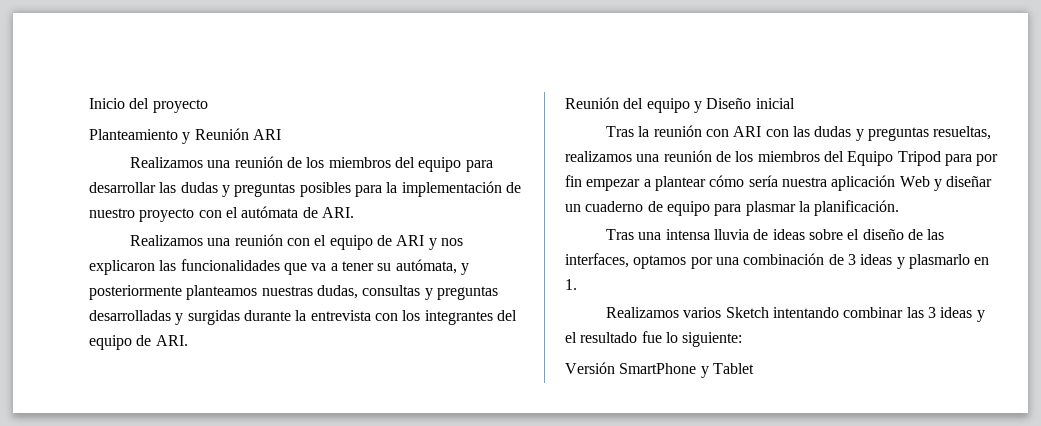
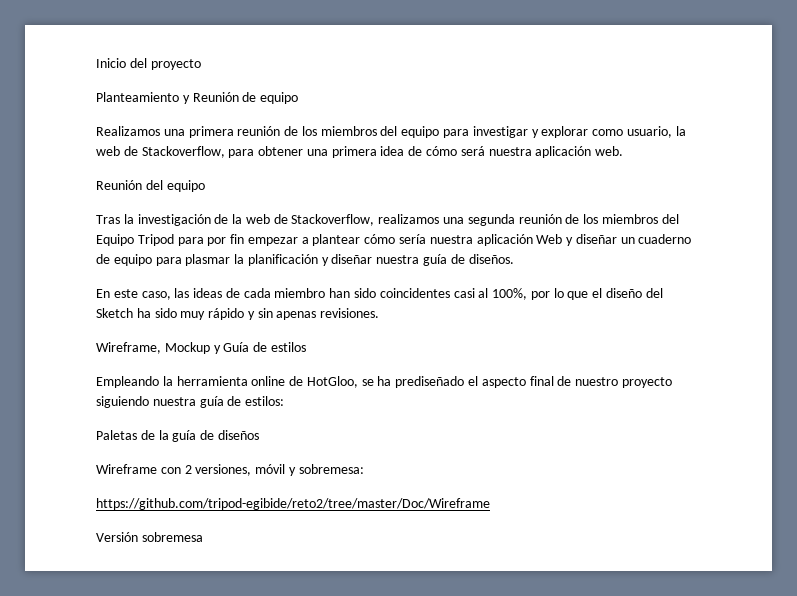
- Planteamiento y Reunión ARI
- Realizamos una reunión de los miembros del equipo para desarrollar las dudas y preguntas posibles para la implementación de nuestro proyecto con el autómata de ARI.
- Realizamos una reunión con el equipo de ARI y nos explicaron las funcionalidades que va a tener su autómata, y posteriormente planteamos nuestras dudas, consultas y preguntas desarrolladas y surgidas durante la entrevista con los integrantes del equipo de ARI.
+ Planteamiento y Reunión de equipo
+ Realizamos una primera reunión de los miembros del equipo para investigar y explorar como usuario, la web de Stackoverflow, para obtener una primera idea de cómo será nuestra aplicación web.
- Reunión del equipo y Diseño inicial
+ Reunión del equipo
- Tras la reunión con ARI con las dudas y preguntas resueltas, realizamos una reunión de los miembros del Equipo Tripod para por fin empezar a plantear cómo sería nuestra aplicación Web y diseñar un cuaderno de equipo para plasmar la planificación.
- Tras una intensa lluvia de ideas sobre el diseño de las interfaces, optamos por una combinación de 3 ideas y plasmarlo en 1.
- Realizamos varios Sketch intentando combinar las 3 ideas y el resultado fue lo siguiente:
- Versión SmartPhone y Tablet
+ Tras la investigación de la web de Stackoverflow, realizamos una segunda reunión de los miembros del Equipo Tripod para por fin empezar a plantear cómo sería nuestra aplicación Web y diseñar un cuaderno de equipo para plasmar la planificación y diseñar nuestra guía de diseños.
+ En este caso, las ideas de cada miembro han sido coincidentes casi al 100%, por lo que el diseño del Sketch ha sido muy rápido y sin apenas revisiones.
+ Wireframe, Mockup y Guía de estilos
+ Empleando la herramienta online de HotGloo, se ha prediseñado el aspecto final de nuestro proyecto siguiendo nuestra guía de estilos:
+ Paletas de la guía de diseños
+ Wireframe con 2 versiones, móvil y sobremesa:
+ https://github.com/tripod-egibide/reto2/tree/master/Doc/Wireframe
+ Versión sobremesa

